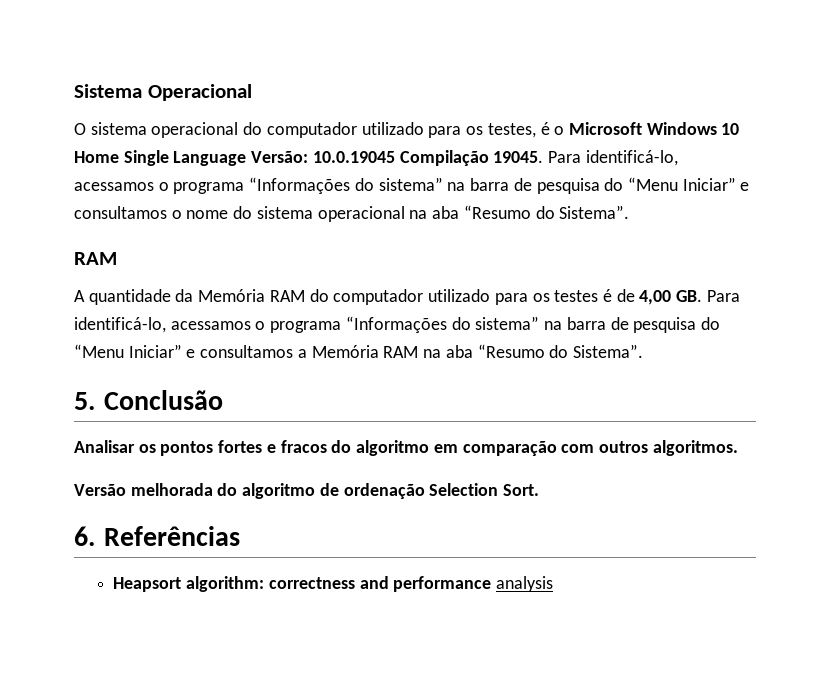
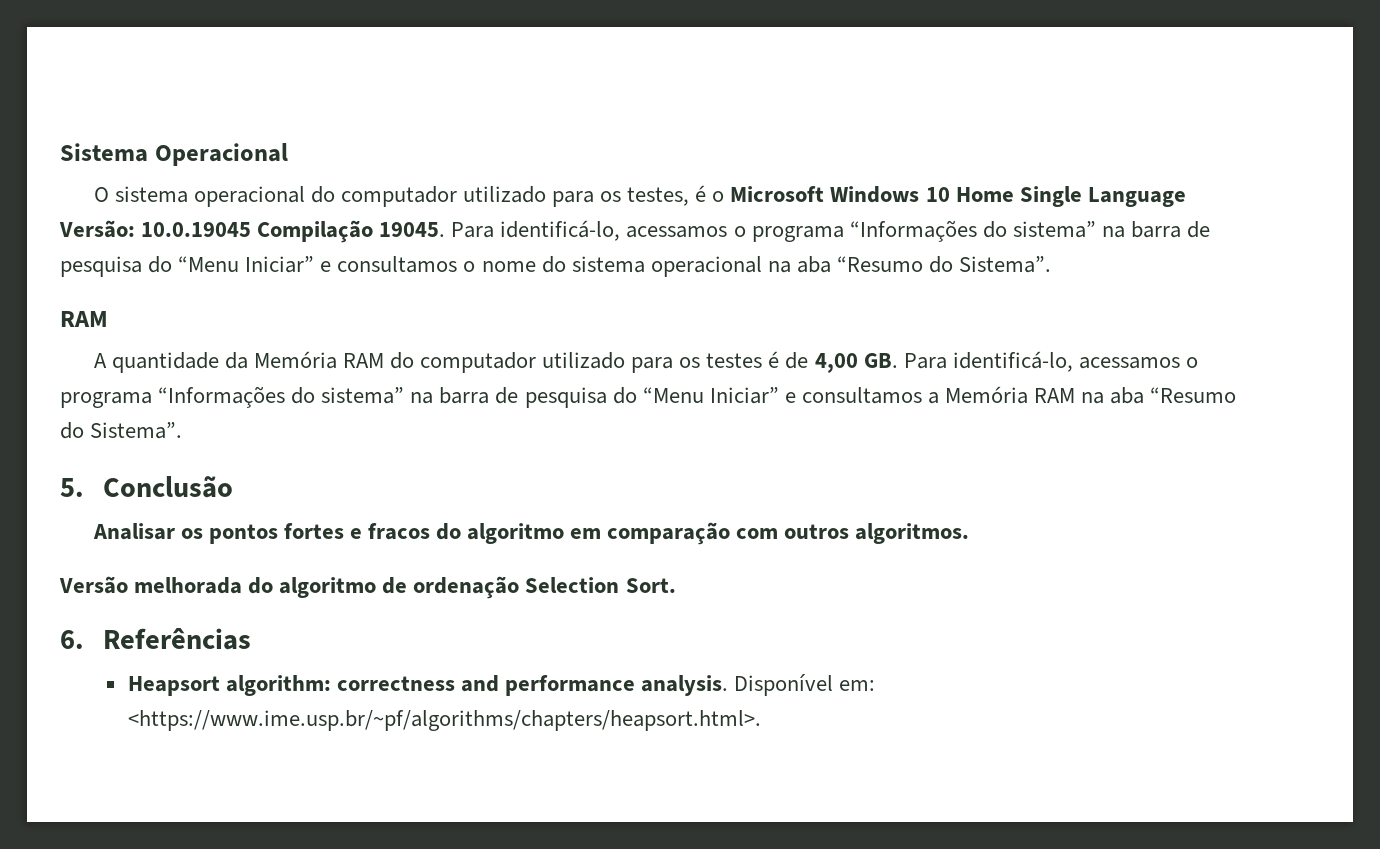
- Heapsort algorithm: correctness and performance analysis
+ Heapsort algorithm: correctness and performance analysis. Disponível em: <https://www.ime.usp.br/~pf/algorithms/chapters/heapsort.html>.

